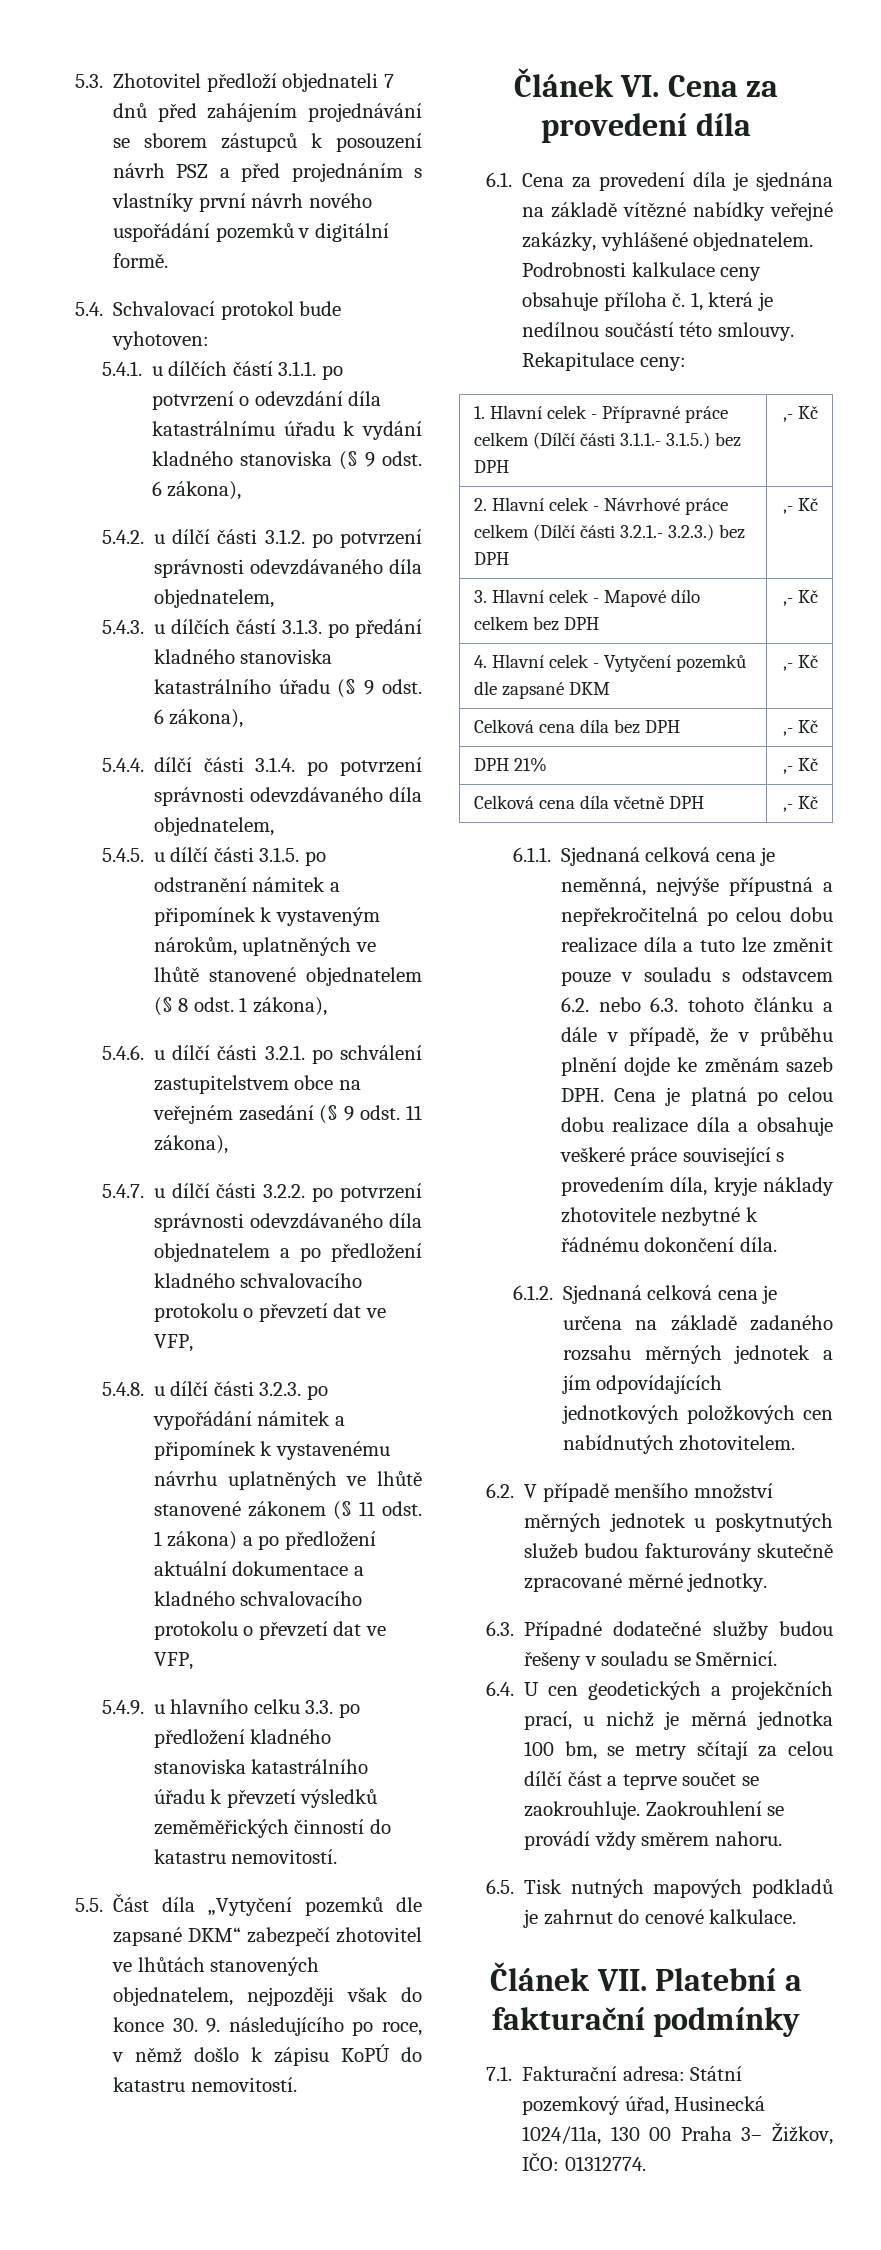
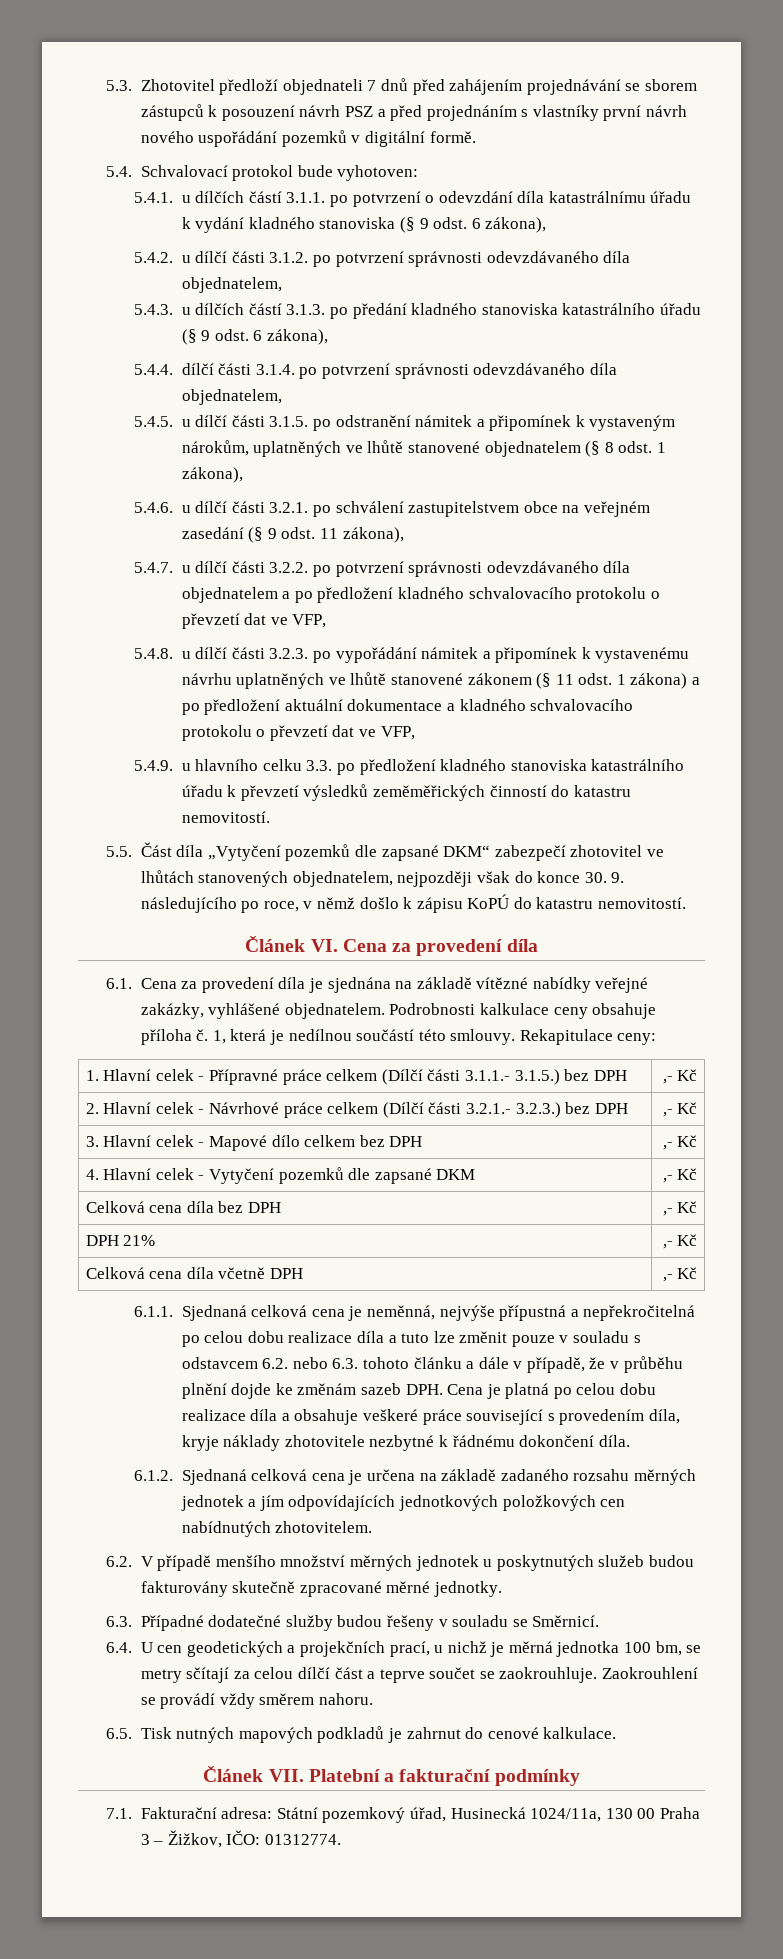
- 7.1. Fakturační adresa: Státní pozemkový úřad, Husinecká 1024/11a, 130 00 Praha 3– Žižkov, IČO: 01312774.
+ 7.1. Fakturační adresa: Státní pozemkový úřad, Husinecká 1024/11a, 130 00 Praha 3 – Žižkov, IČO: 01312774.

